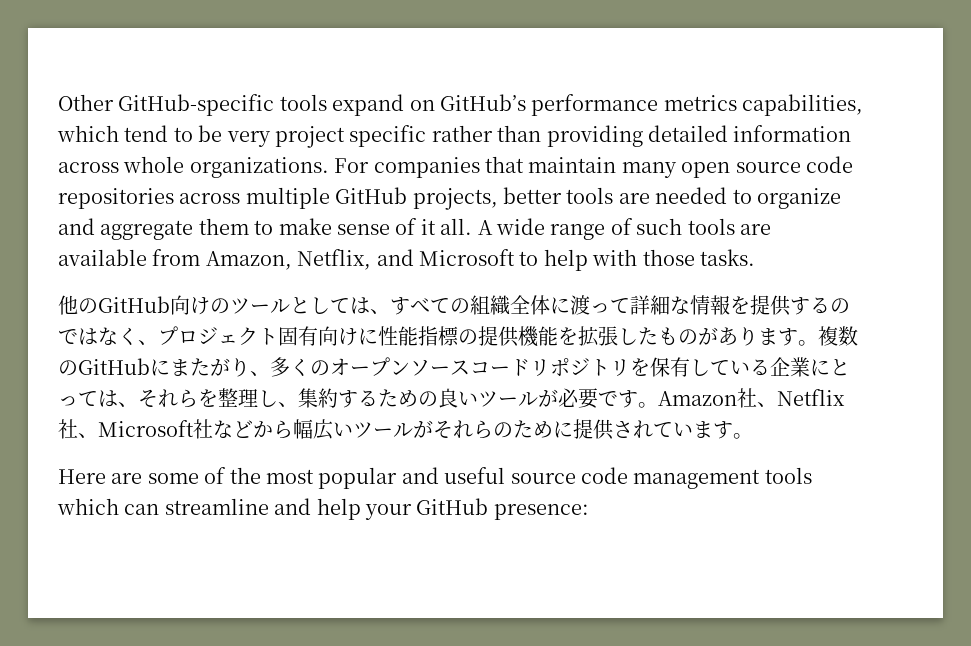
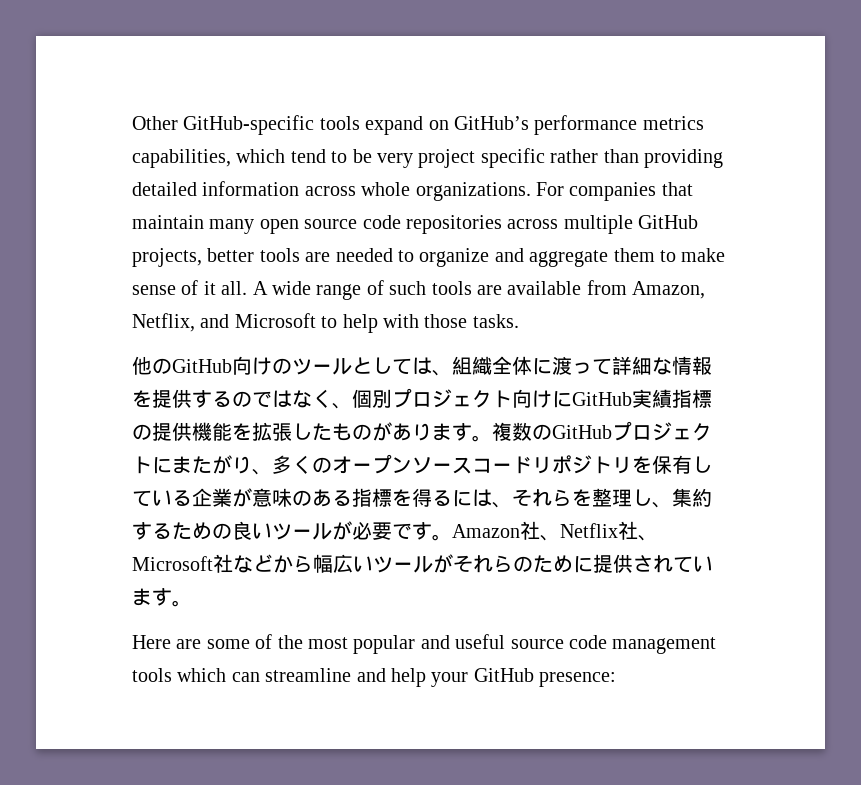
- 他のGitHub向けのツールとしては、すべての組織全体に渡って詳細な情報を提供するのではなく、プロジェクト固有向けに性能指標の提供機能を拡張したものがあります。
+ 他のGitHub向けのツールとしては、組織全体に渡って詳細な情報を提供するのではなく、個別プロジェクト向けにGitHub実績指標の提供機能を拡張したものがあります。
- 複数のGitHubにまたがり、多くのオープンソースコードリポジトリを保有している企業にとっては、それらを整理し、集約するための良いツールが必要です。
+ 複数のGitHubプロジェクトにまたがり、多くのオープンソースコードリポジトリを保有している企業が意味のある指標を得るには、それらを整理し、集約するための良いツールが必要です。

